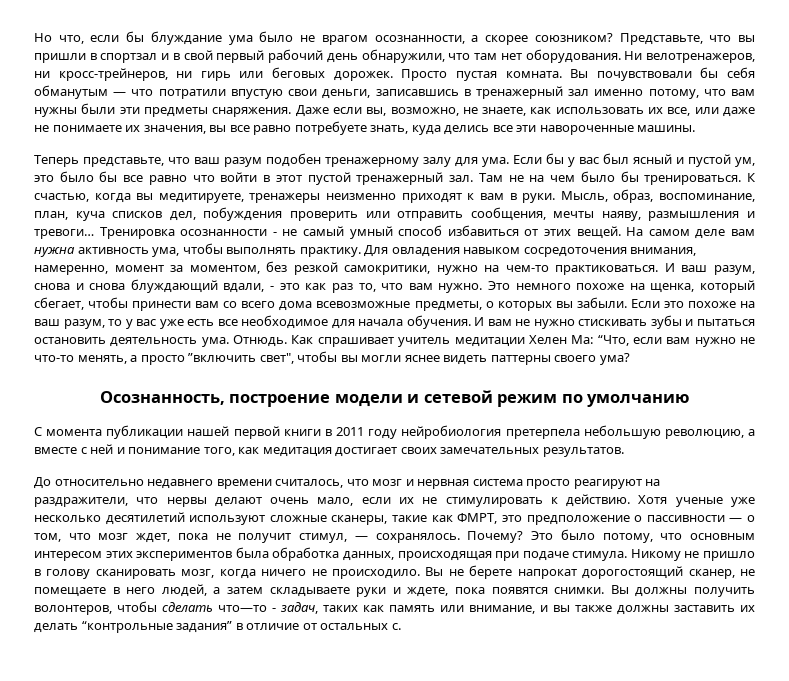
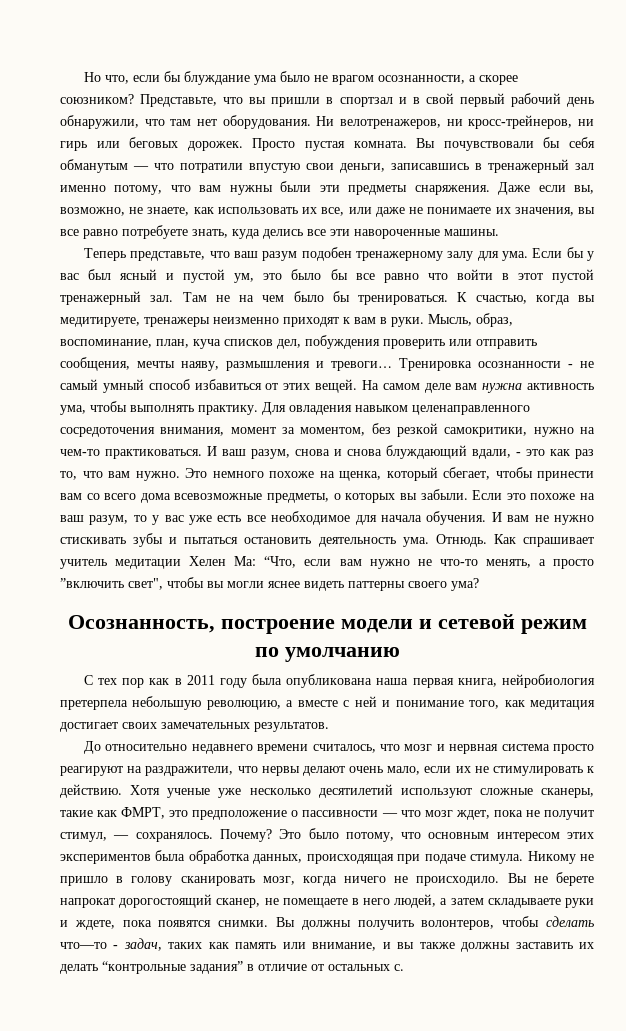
- Для овладения навыком сосредоточения внимания, намеренно, момент за моментом, без резкой самокритики, нужно на чем-то практиковаться.
+ Для овладения навыком целенаправленного сосредоточения внимания, момент за моментом, без резкой самокритики, нужно на чем-то практиковаться.
- С момента публикации нашей первой книги в 2011 году нейробиология претерпела небольшую революцию, а вместе с ней и понимание того, как медитация достигает своих замечательных результатов.
+ С тех пор как в 2011 году была опубликована наша первая книга, нейробиология претерпела небольшую революцию, а вместе с ней и понимание того, как медитация достигает своих замечательных результатов.
- Хотя ученые уже несколько десятилетий используют сложные сканеры, такие как ФМРТ, это предположение о пассивности — о том, что мозг ждет, пока не получит стимул, — сохранялось.
+ Хотя ученые уже несколько десятилетий используют сложные сканеры, такие как ФМРТ, это предположение о пассивности — что мозг ждет, пока не получит стимул, — сохранялось.

